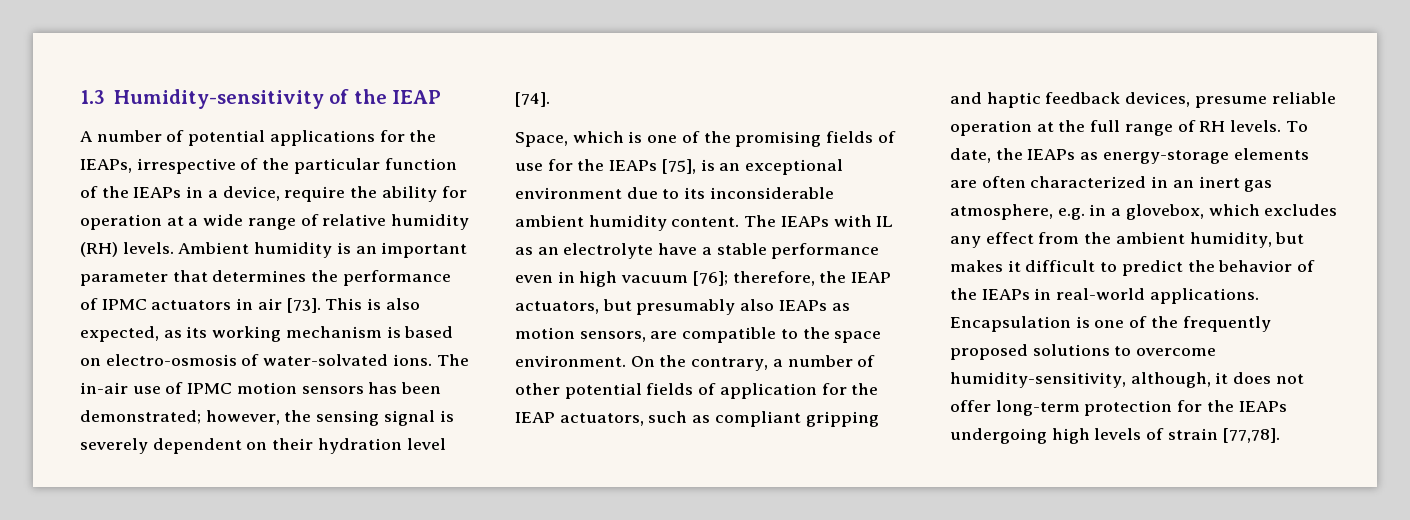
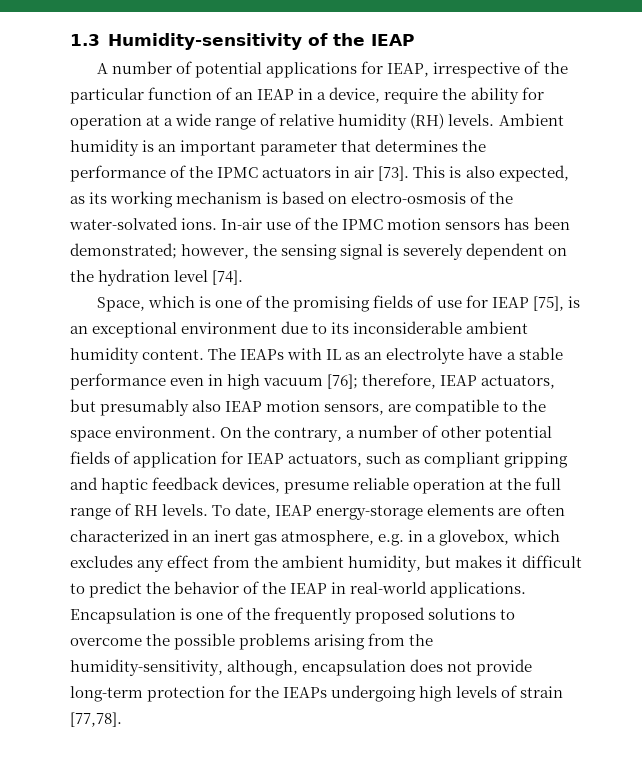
- A number of potential applications for the IEAPs, irrespective of the particular function of the IEAPs in a device, require the ability for operation at a wide range of relative humidity (RH) levels.
+ A number of potential applications for IEAP, irrespective of the particular function of an IEAP in a device, require the ability for operation at a wide range of relative humidity (RH) levels.
- Ambient humidity is an important parameter that determines the performance of IPMC actuators in air [73].
+ Ambient humidity is an important parameter that determines the performance of the IPMC actuators in air [73].
- This is also expected, as its working mechanism is based on electro-osmosis of water-solvated ions.
+ This is also expected, as its working mechanism is based on electro-osmosis of the water-solvated ions.
- The in-air use of IPMC motion sensors has been demonstrated; however, the sensing signal is severely dependent on their hydration level [74].
+ In-air use of the IPMC motion sensors has been demonstrated; however, the sensing signal is severely dependent on the hydration level [74].
- Space, which is one of the promising fields of use for the IEAPs [75], is an exceptional environment due to its inconsiderable ambient humidity content.
+ Space, which is one of the promising fields of use for IEAP [75], is an exceptional environment due to its inconsiderable ambient humidity content.
- The IEAPs with IL as an electrolyte have a stable performance even in high vacuum [76]; therefore, the IEAP actuators, but presumably also IEAPs as motion sensors, are compatible to the space environment.
+ The IEAPs with IL as an electrolyte have a stable performance even in high vacuum [76]; therefore, IEAP actuators, but presumably also IEAP motion sensors, are compatible to the space environment.
- On the contrary, a number of other potential fields of application for the IEAP actuators, such as compliant gripping and haptic feedback devices, presume reliable operation at the full range of RH levels.
+ On the contrary, a number of other potential fields of application for IEAP actuators, such as compliant gripping and haptic feedback devices, presume reliable operation at the full range of RH levels.
- To date, the IEAPs as energy-storage elements are often characterized in an inert gas atmosphere, e.g. in a glovebox, which excludes any effect from the ambient humidity, but makes it difficult to predict the behavior of the IEAPs in real-world applications.
+ To date, IEAP energy-storage elements are often characterized in an inert gas atmosphere, e.g. in a glovebox, which excludes any effect from the ambient humidity, but makes it difficult to predict the behavior of the IEAP in real-world applications.
- Encapsulation is one of the frequently proposed solutions to overcome humidity-sensitivity, although, it does not offer long-term protection for the IEAPs undergoing high levels of strain [77,78].
+ Encapsulation is one of the frequently proposed solutions to overcome the possible problems arising from the humidity-sensitivity, although, encapsulation does not provide long-term protection for the IEAPs undergoing high levels of strain [77,78].

